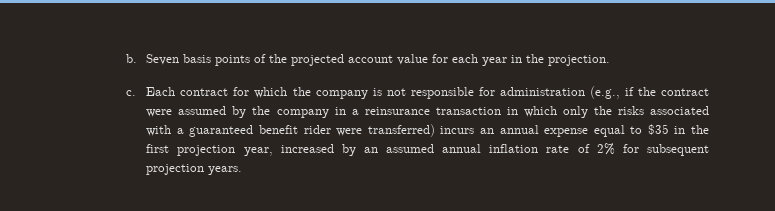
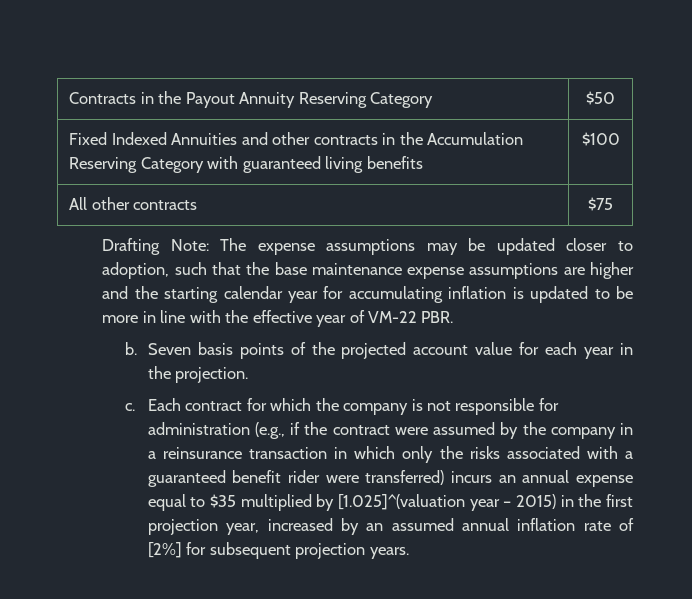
+ Contracts in the Payout Annuity Reserving Category | $50
+ Fixed Indexed Annuities and other contracts in the Accumulation Reserving Category with guaranteed living benefits | $100
+ All other contracts | $75
+ Drafting Note: The expense assumptions may be updated closer to adoption, such that the base maintenance expense assumptions are higher and the starting calendar year for accumulating inflation is updated to be more in line with the effective year of VM-22 PBR.
- Each contract for which the company is not responsible for administration (e.g., if the contract were assumed by the company in a reinsurance transaction in which only the risks associated with a guaranteed benefit rider were transferred) incurs an annual expense equal to $35 in the first projection year, increased by an assumed annual inflation rate of 2% for subsequent projection years.
+ Each contract for which the company is not responsible for administration (e.g., if the contract were assumed by the company in a reinsurance transaction in which only the risks associated with a guaranteed benefit rider were transferred) incurs an annual expense equal to $35 multiplied by [1.025]^(valuation year – 2015) in the first projection year, increased by an assumed annual inflation rate of [2%] for subsequent projection years.

